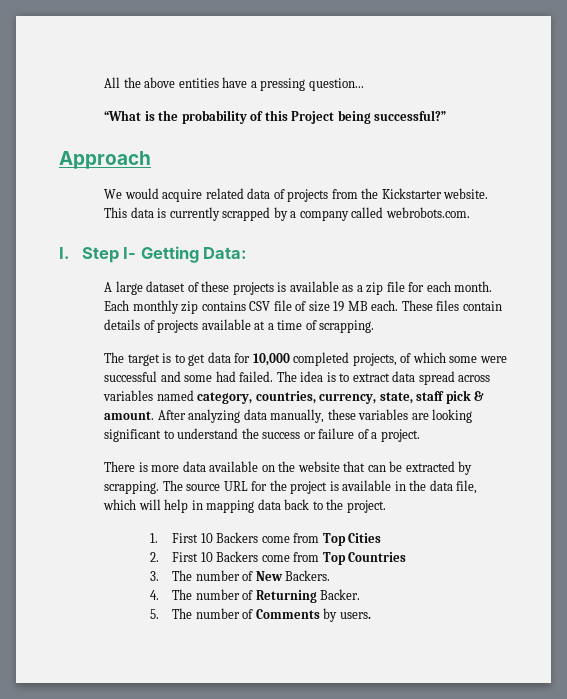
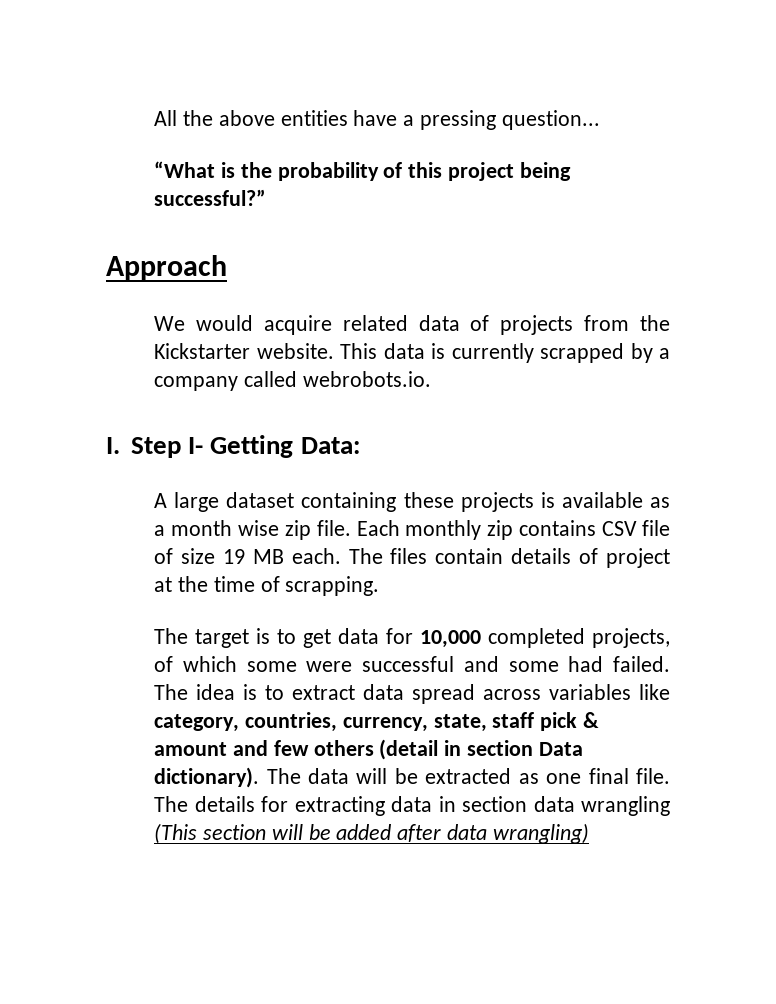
- “What is the probability of this Project being successful?”
+ “What is the probability of this project being successful?”
- This data is currently scrapped by a company called webrobots.com.
+ This data is currently scrapped by a company called webrobots.io.
- A large dataset of these projects is available as a zip file for each month.
+ A large dataset containing these projects is available as a month wise zip file.
- These files contain details of projects available at a time of scrapping.
+ The files contain details of project at the time of scrapping.
- The idea is to extract data spread across variables named category, countries, currency, state, staff pick & amount. After analyzing data manually, these variables are looking significant to understand the success or failure of a project.
- There is more data available on the website that can be extracted by scrapping. The source URL for the project is available in the data file, which will help in mapping data back to the project.
- 1. First 10 Backers come from Top Cities
- 2. First 10 Backers come from Top Countries
- 3. The number of New Backers.
- 4. The number of Returning Backer.
- 5. The number of Comments by users.
+ The idea is to extract data spread across variables like category, countries, currency, state, staff pick & amount and few others (detail in section Data dictionary). The data will be extracted as one final file. The details for extracting data in section data wrangling (This section will be added after data wrangling)

